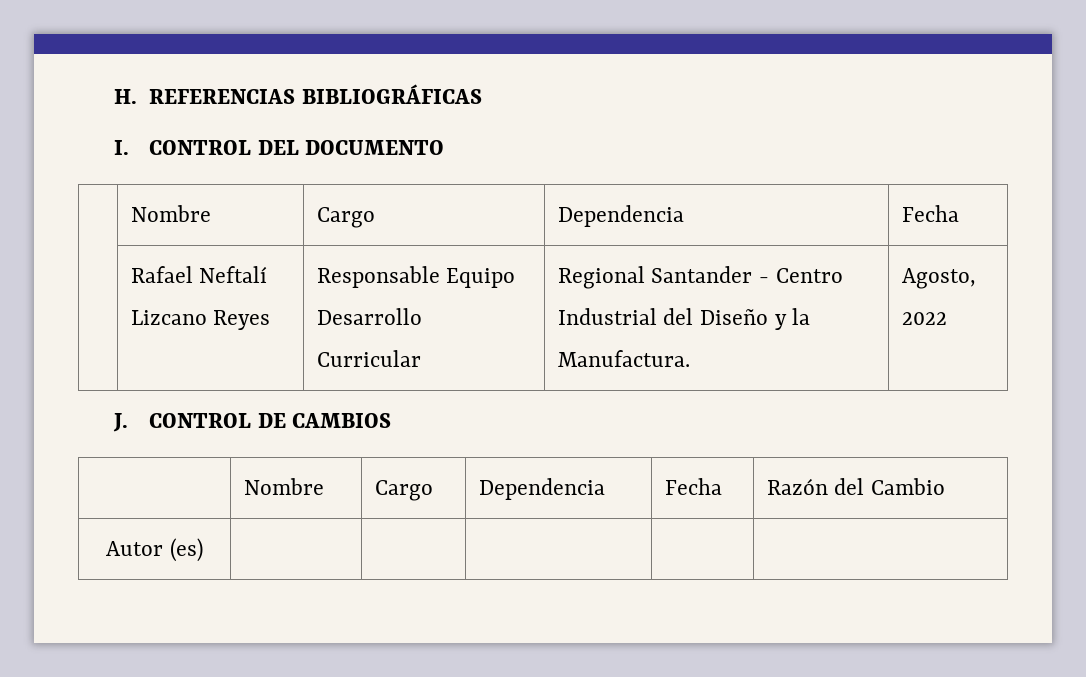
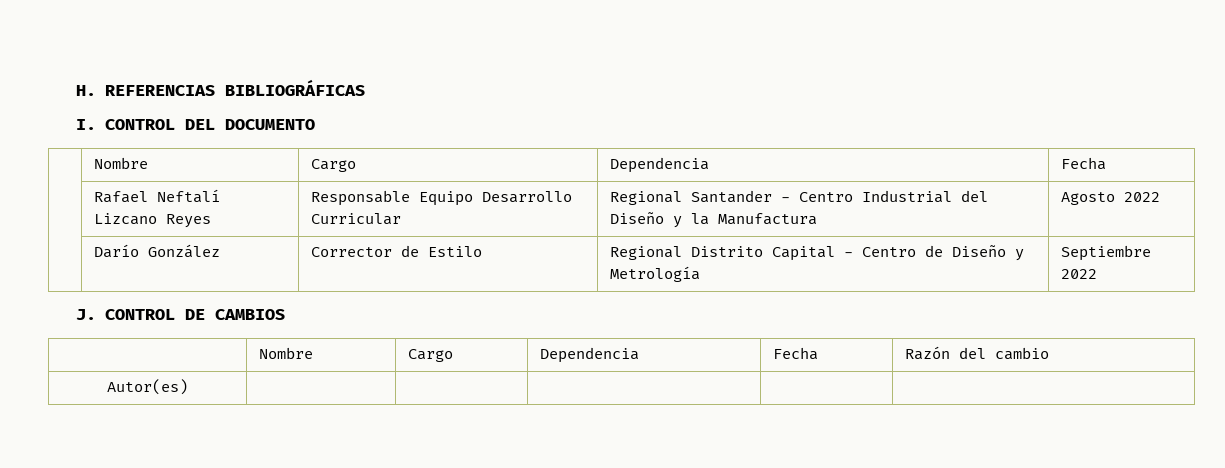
- | Rafael Neftalí Lizcano Reyes | Responsable Equipo Desarrollo Curricular | Regional Santander - Centro Industrial del Diseño y la Manufactura. | Agosto, 2022
+ | Rafael Neftalí Lizcano Reyes | Responsable Equipo Desarrollo Curricular | Regional Santander - Centro Industrial del Diseño y la Manufactura | Agosto 2022
+ | Darío González | Corrector de Estilo | Regional Distrito Capital - Centro de Diseño y Metrología | Septiembre 2022
- | Nombre | Cargo | Dependencia | Fecha | Razón del Cambio
- Autor (es) | | | | |
+ | Nombre | Cargo | Dependencia | Fecha | Razón del cambio
+ Autor(es) | | | | |

